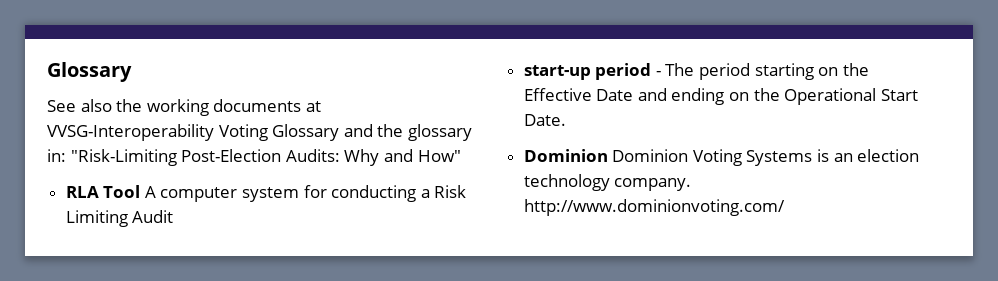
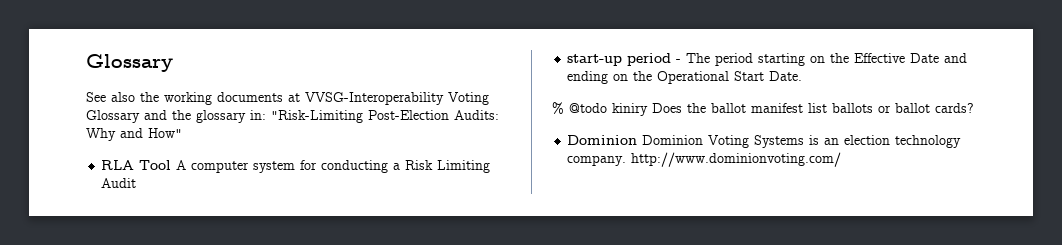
+ % @todo kiniry Does the ballot manifest list ballots or ballot cards?

